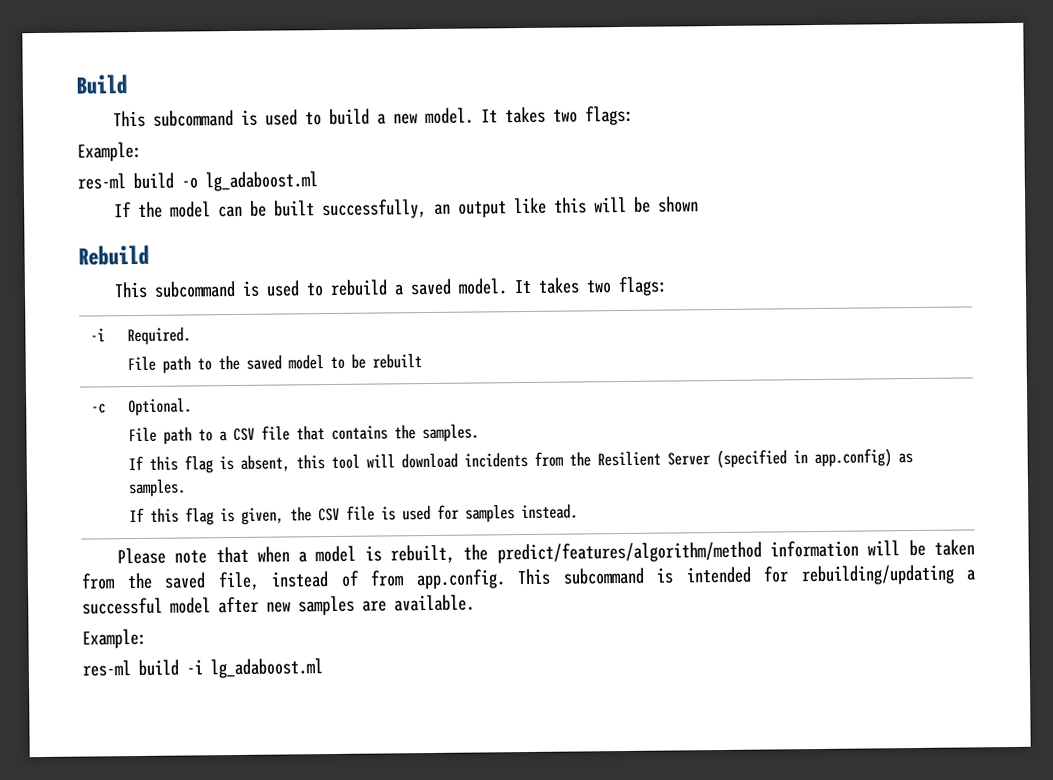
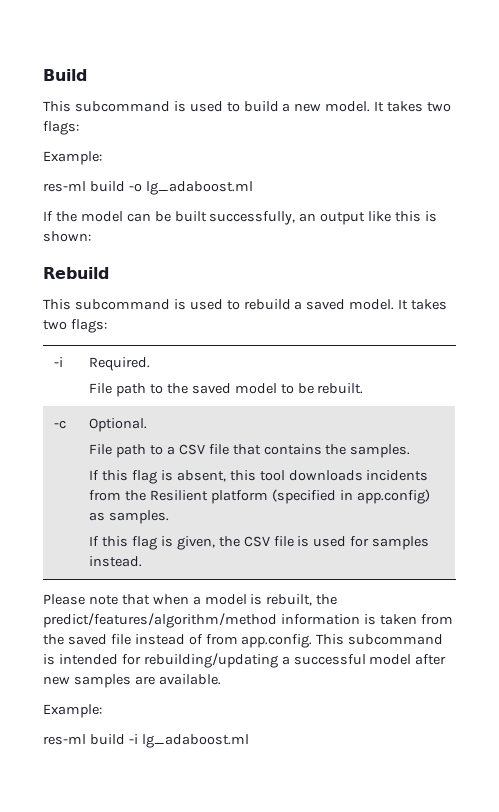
- If the model can be built successfully, an output like this will be shown
+ If the model can be built successfully, an output like this is shown:
  -i | Required.
- File path to the saved model to be rebuilt
+ File path to the saved model to be rebuilt.
- If this flag is absent, this tool will download incidents from the Resilient Server (specified in app.config) as samples.
+ If this flag is absent, this tool downloads incidents from the Resilient platform (specified in app.config) as samples.
- Please note that when a model is rebuilt, the predict/features/algorithm/method information will be taken from the saved file, instead of from app.config. This subcommand is intended for rebuilding/updating a successful model after new samples are available.
+ Please note that when a model is rebuilt, the predict/features/algorithm/method information is taken from the saved file instead of from app.config. This subcommand is intended for rebuilding/updating a successful model after new samples are available.

